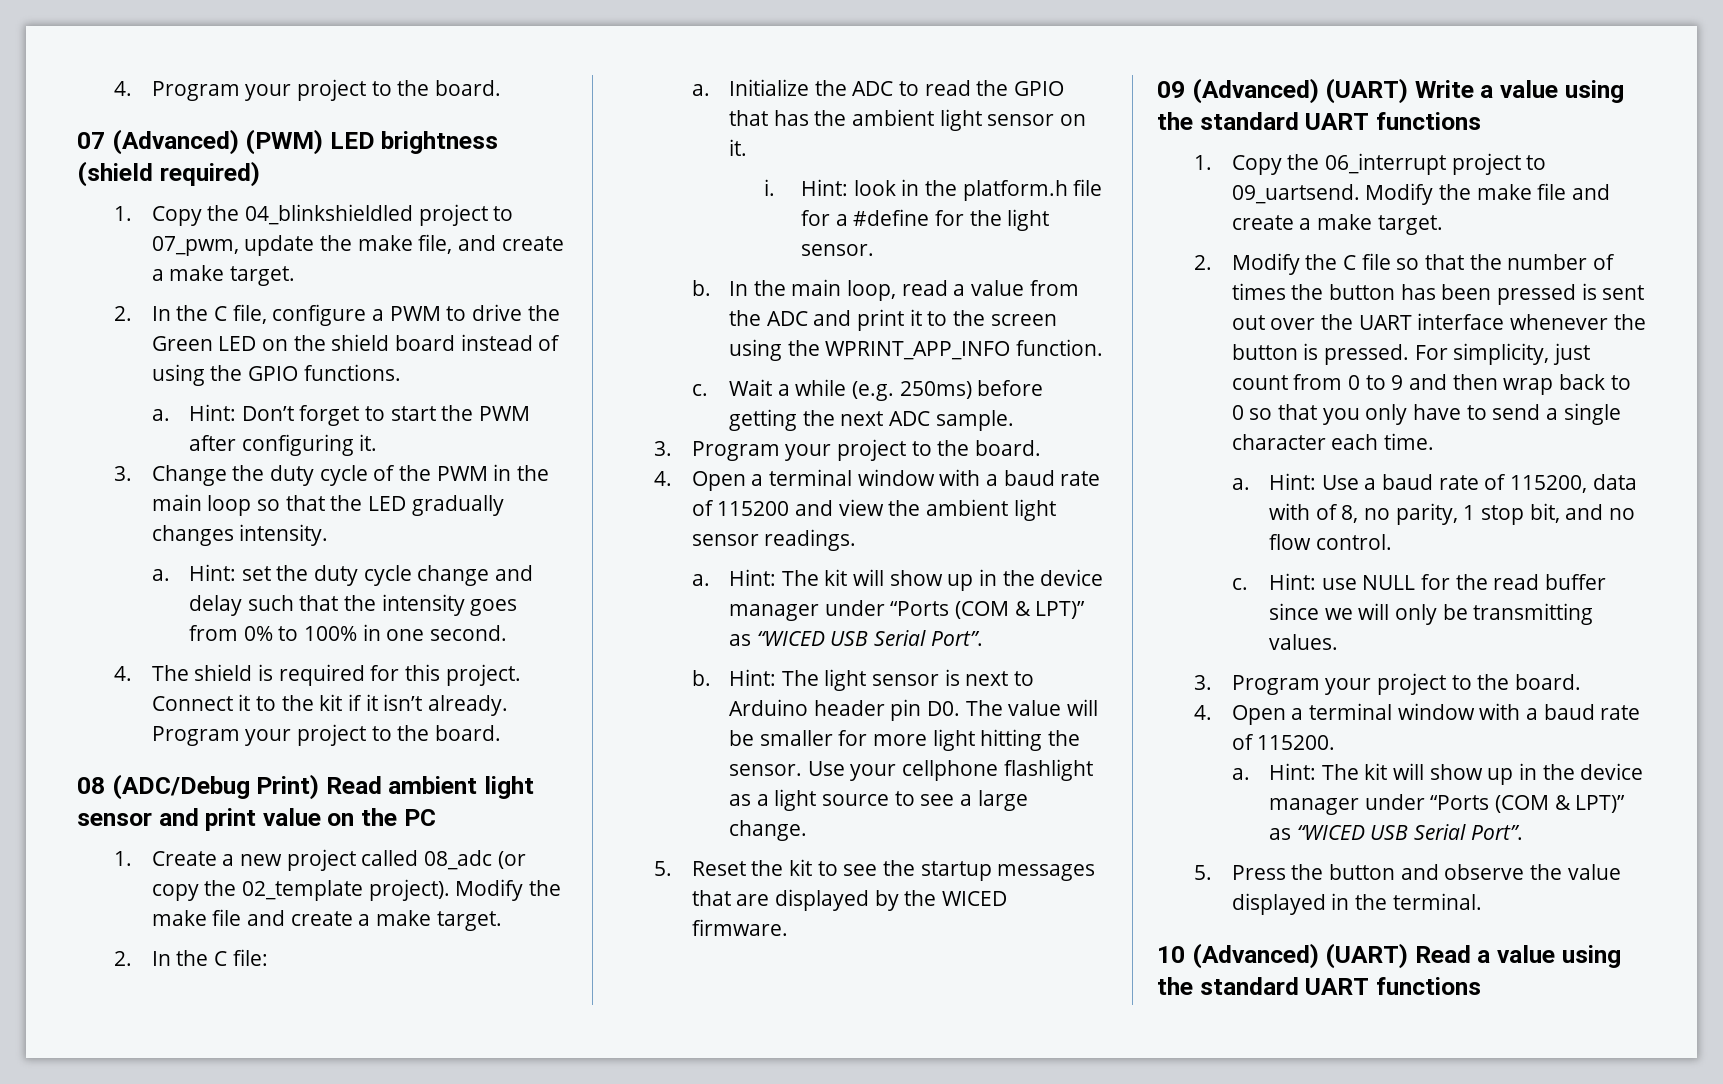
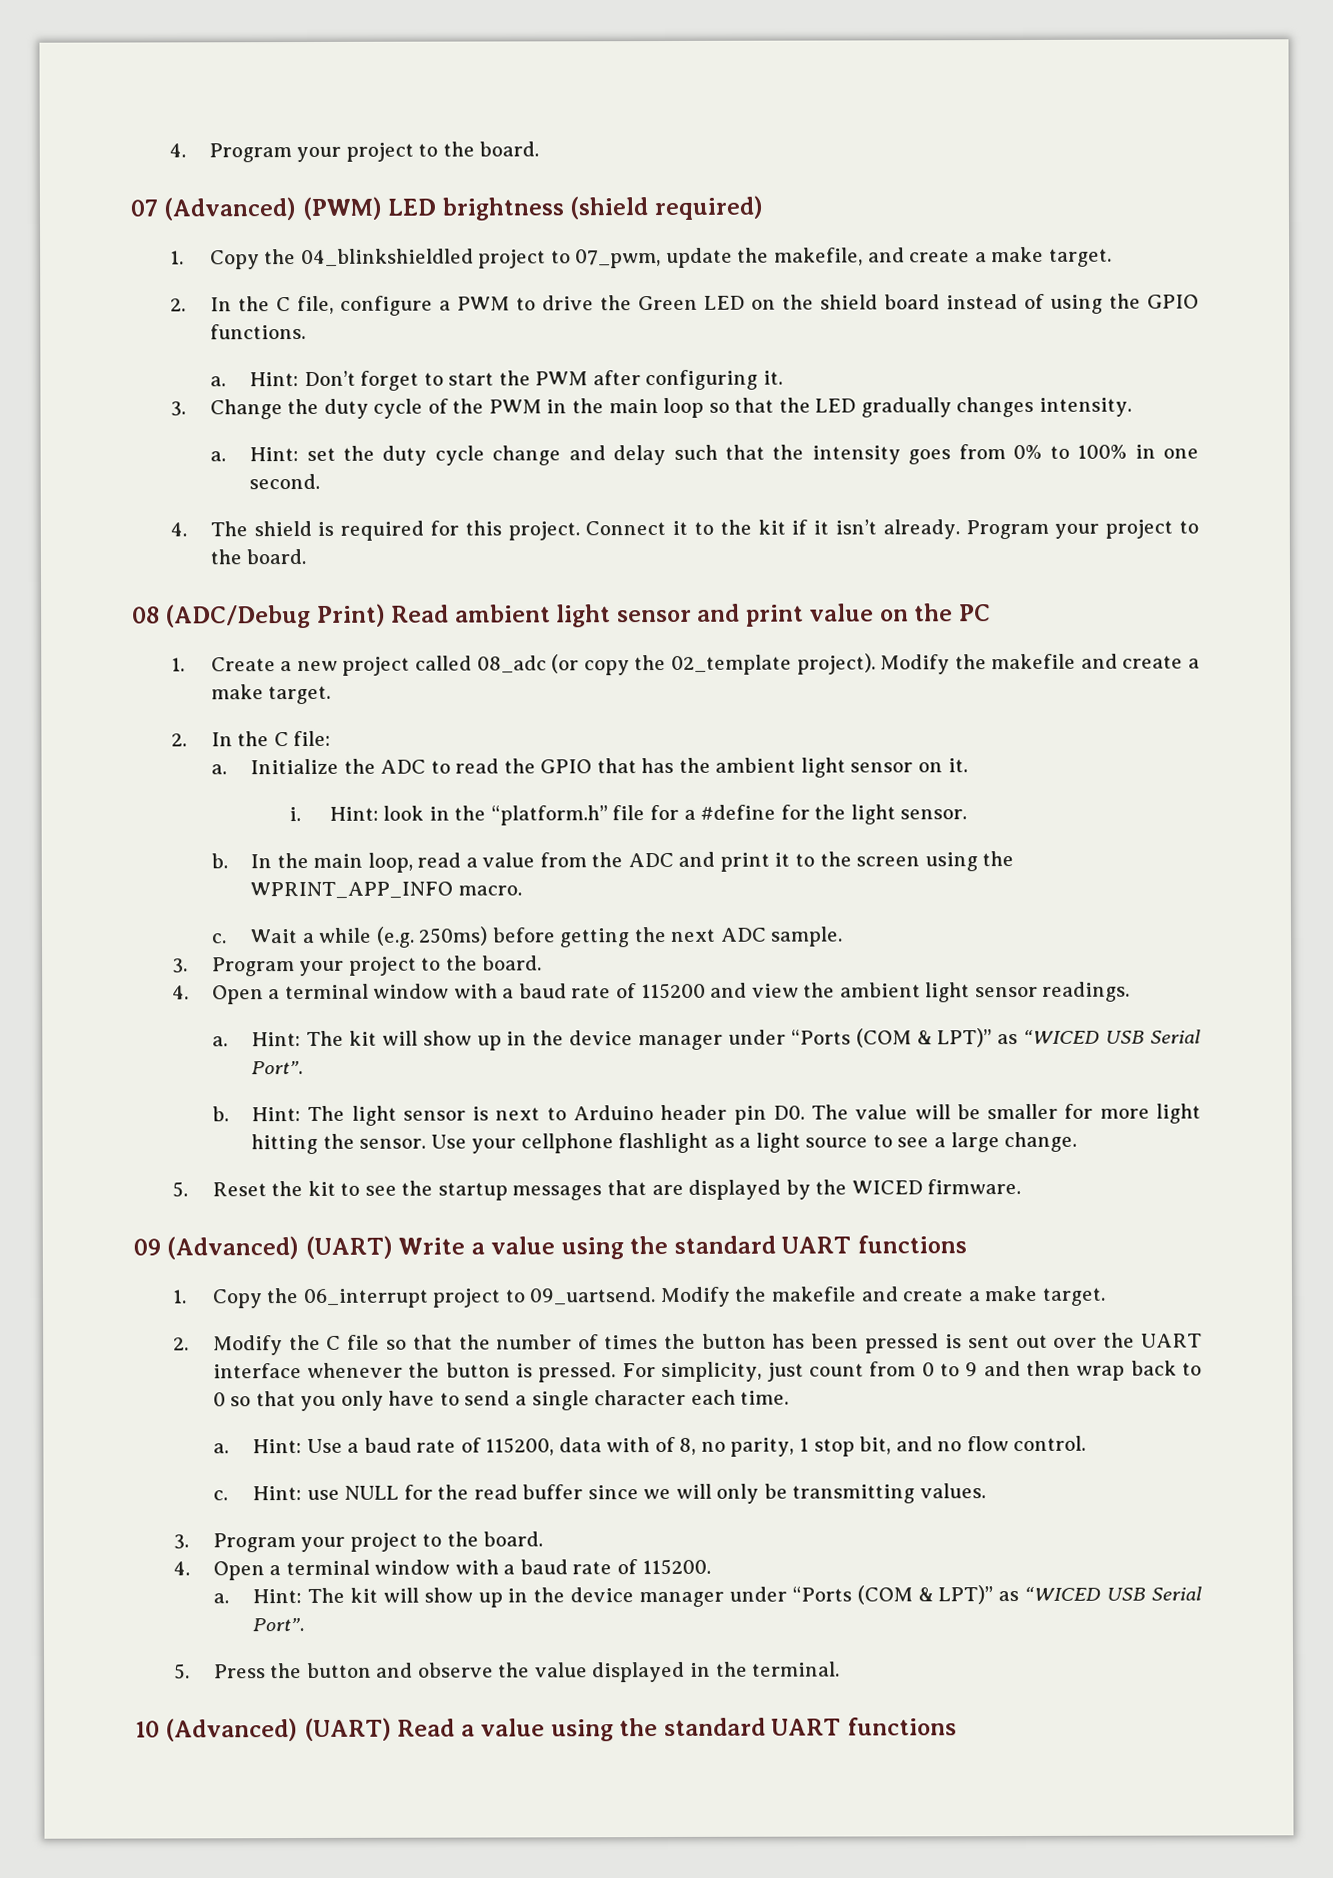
- 1. Copy the 04_blinkshieldled project to 07_pwm, update the make file, and create a make target.
+ 1. Copy the 04_blinkshieldled project to 07_pwm, update the makefile, and create a make target.
- 1. Create a new project called 08_adc (or copy the 02_template project). Modify the make file and create a make target.
+ 1. Create a new project called 08_adc (or copy the 02_template project). Modify the makefile and create a make target.
- Hint: look in the platform.h file for a #define for the light sensor.
+ Hint: look in the “platform.h” file for a #define for the light sensor.
- In the main loop, read a value from the ADC and print it to the screen using the WPRINT_APP_INFO function.
+ In the main loop, read a value from the ADC and print it to the screen using the WPRINT_APP_INFO macro.
- 1. Copy the 06_interrupt project to 09_uartsend. Modify the make file and create a make target.
+ 1. Copy the 06_interrupt project to 09_uartsend. Modify the makefile and create a make target.

